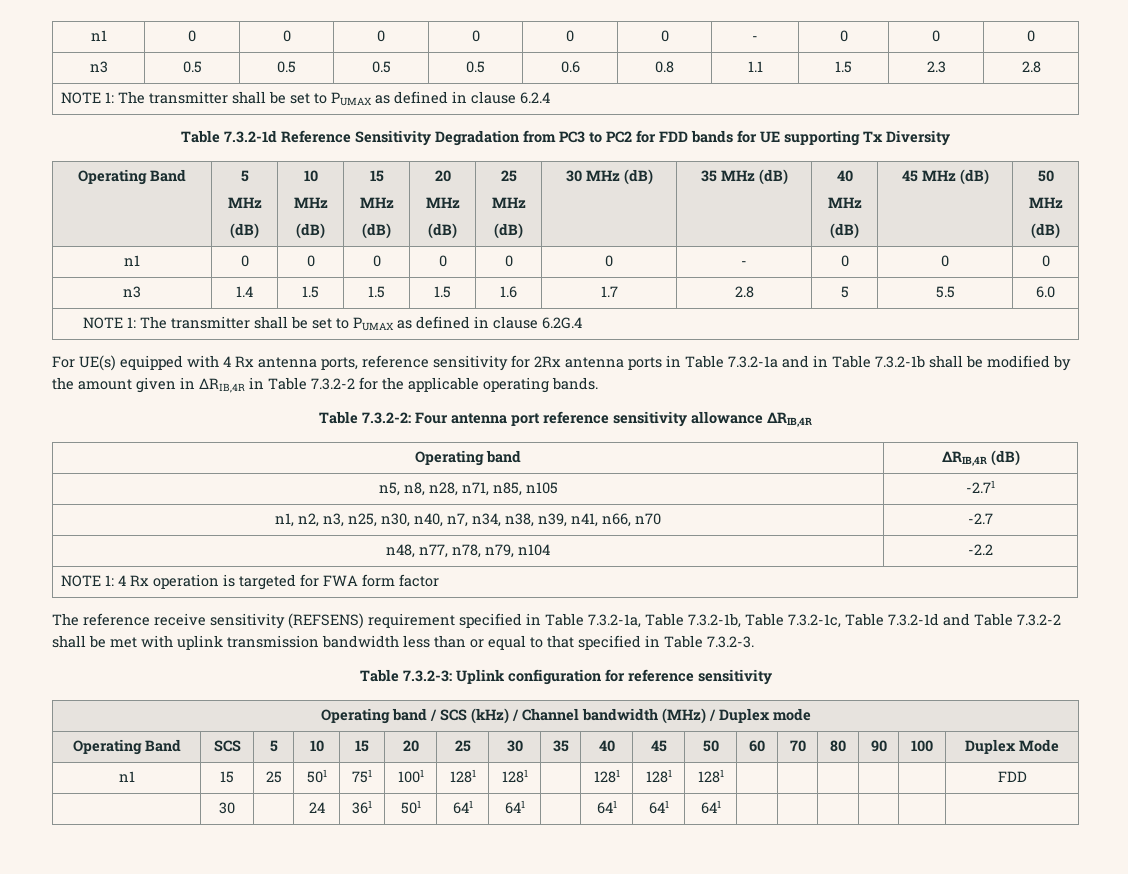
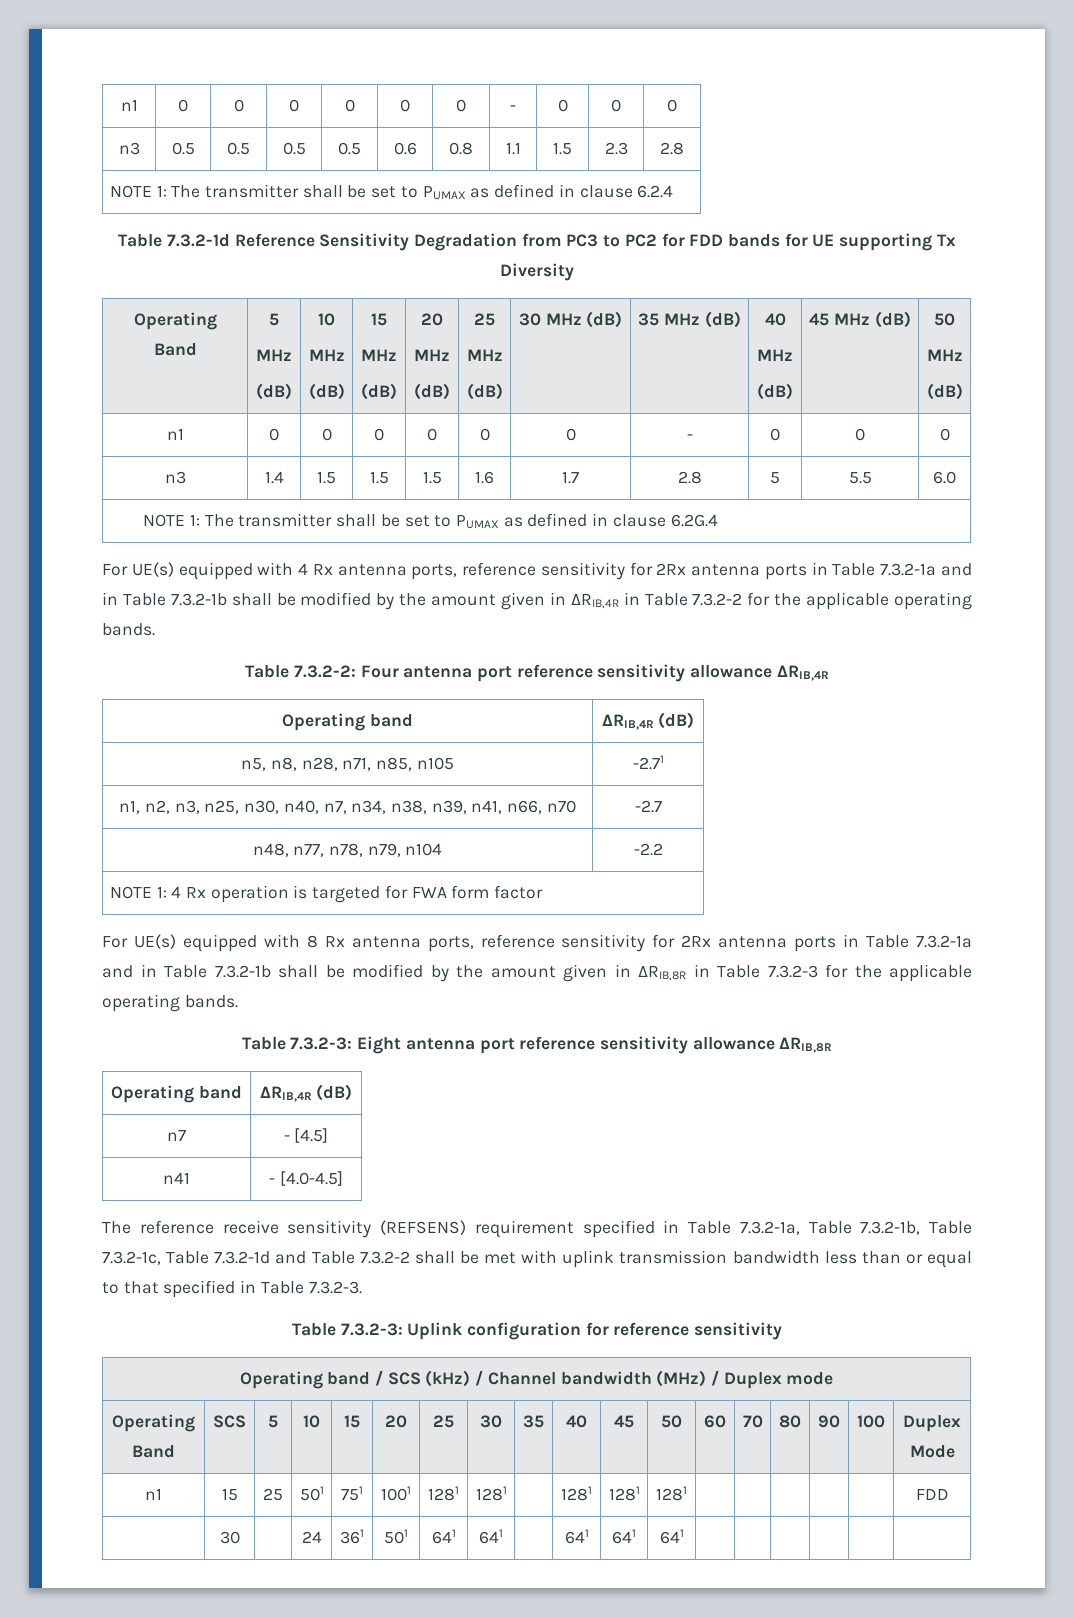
+ For UE(s) equipped with 8 Rx antenna ports, reference sensitivity for 2Rx antenna ports in Table 7.3.2-1a and in Table 7.3.2-1b shall be modified by the amount given in ΔRIB,8R in Table 7.3.2-3 for the applicable operating bands.
+ Table 7.3.2-3: Eight antenna port reference sensitivity allowance ΔRIB,8R
+ Operating band | ΔRIB,4R (dB)
+ n7 | - [4.5]
+ n41 | - [4.0-4.5]

